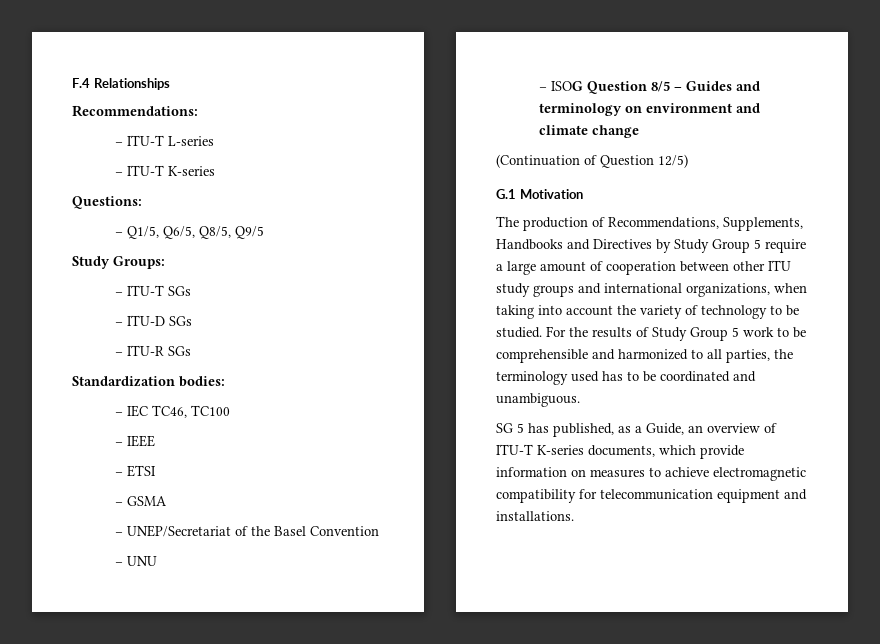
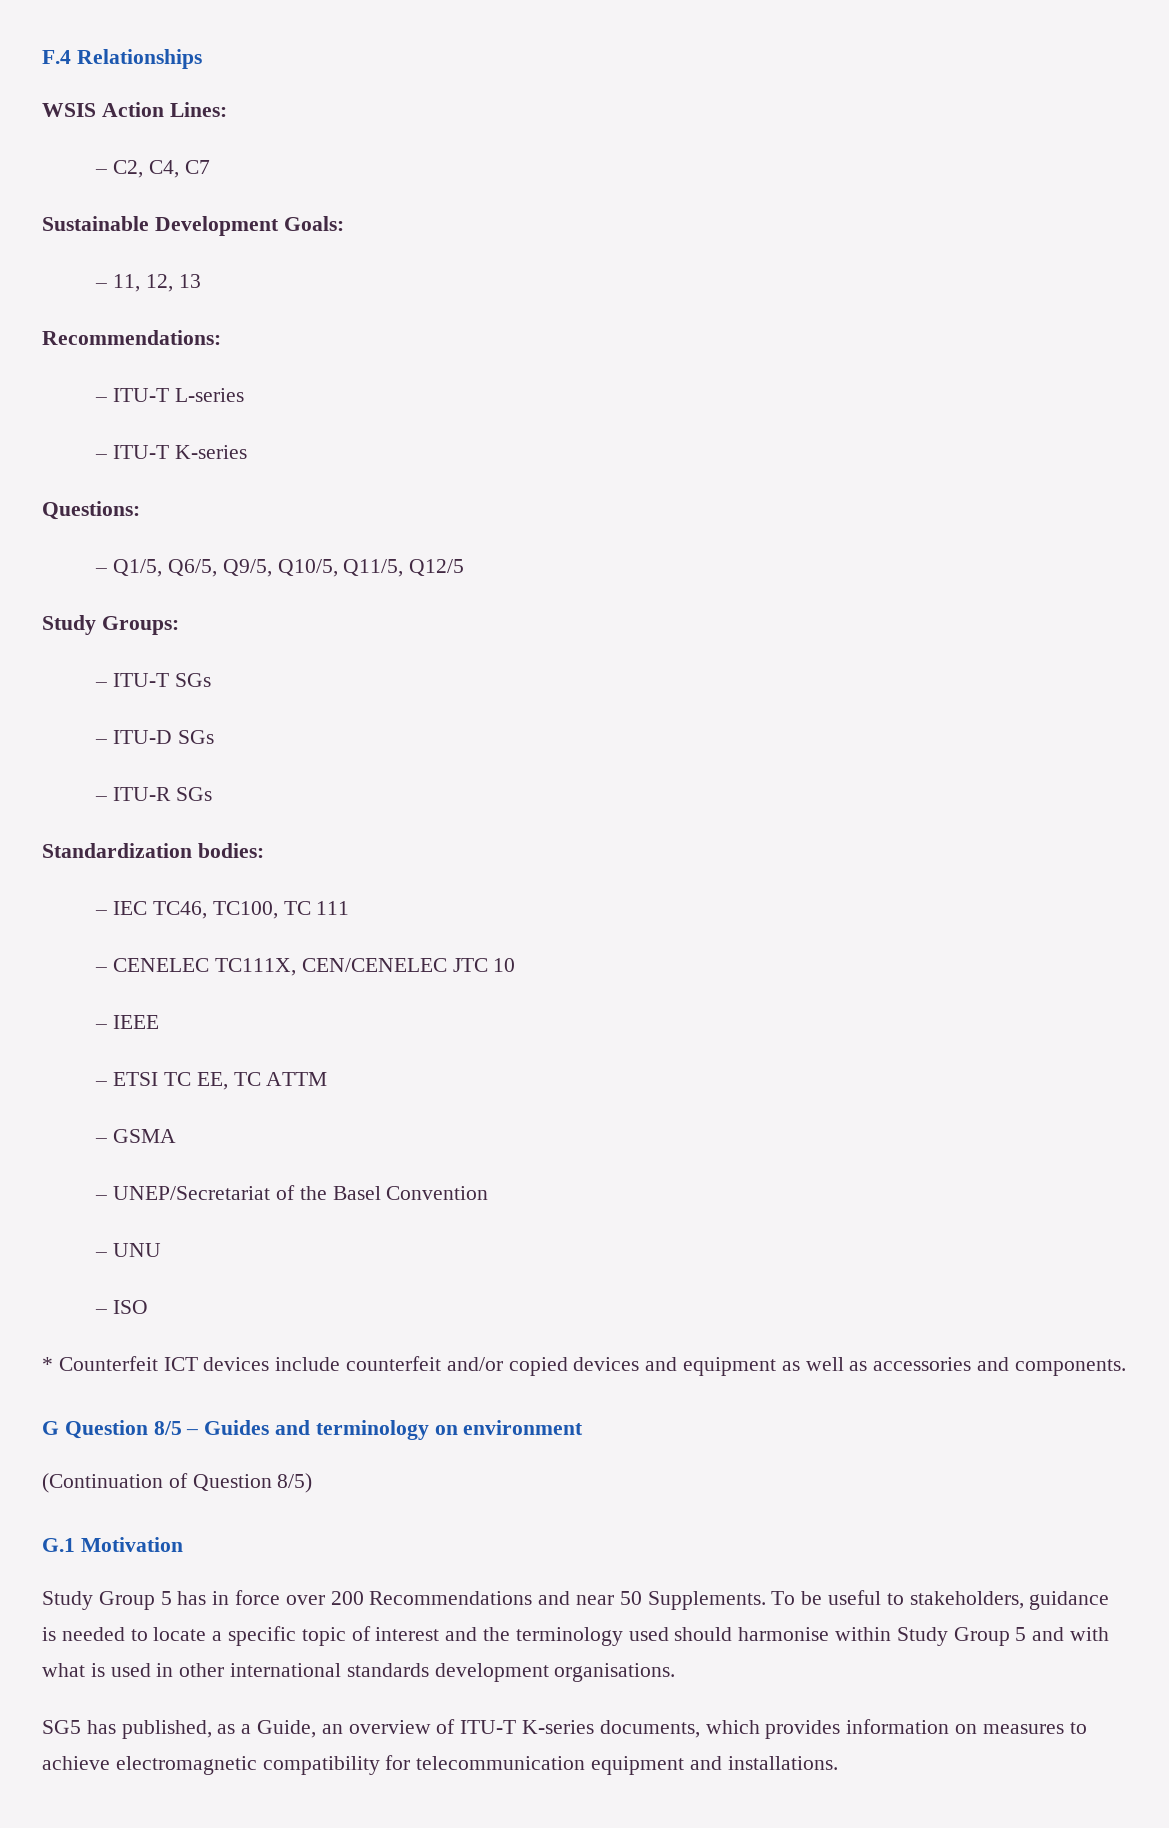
+ WSIS Action Lines:
+ – C2, C4, C7
+ Sustainable Development Goals:
+ – 11, 12, 13
- – Q1/5, Q6/5, Q8/5, Q9/5
+ – Q1/5, Q6/5, Q9/5, Q10/5, Q11/5, Q12/5
- – IEC TC46, TC100
+ – IEC TC46, TC100, TC 111
+ – CENELEC TC111X, CEN/CENELEC JTC 10
- – ETSI
+ – ETSI TC EE, TC ATTM
- – ISOG Question 8/5 – Guides and terminology on environment and climate change
+ – ISO
+ * Counterfeit ICT devices include counterfeit and/or copied devices and equipment as well as accessories and components.
+ G Question 8/5 – Guides and terminology on environment
- (Continuation of Question 12/5)
+ (Continuation of Question 8/5)
- The production of Recommendations, Supplements, Handbooks and Directives by Study Group 5 require a large amount of cooperation between other ITU study groups and international organizations, when taking into account the variety of technology to be studied. For the results of Study Group 5 work to be comprehensible and harmonized to all parties, the terminology used has to be coordinated and unambiguous.
- SG 5 has published, as a Guide, an overview of ITU-T K-series documents, which provide information on measures to achieve electromagnetic compatibility for telecommunication equipment and installations.
+ Study Group 5 has in force over 200 Recommendations and near 50 Supplements. To be useful to stakeholders, guidance is needed to locate a specific topic of interest and the terminology used should harmonise within Study Group 5 and with what is used in other international standards development organisations.
+ SG5 has published, as a Guide, an overview of ITU-T K-series documents, which provides information on measures to achieve electromagnetic compatibility for telecommunication equipment and installations.

